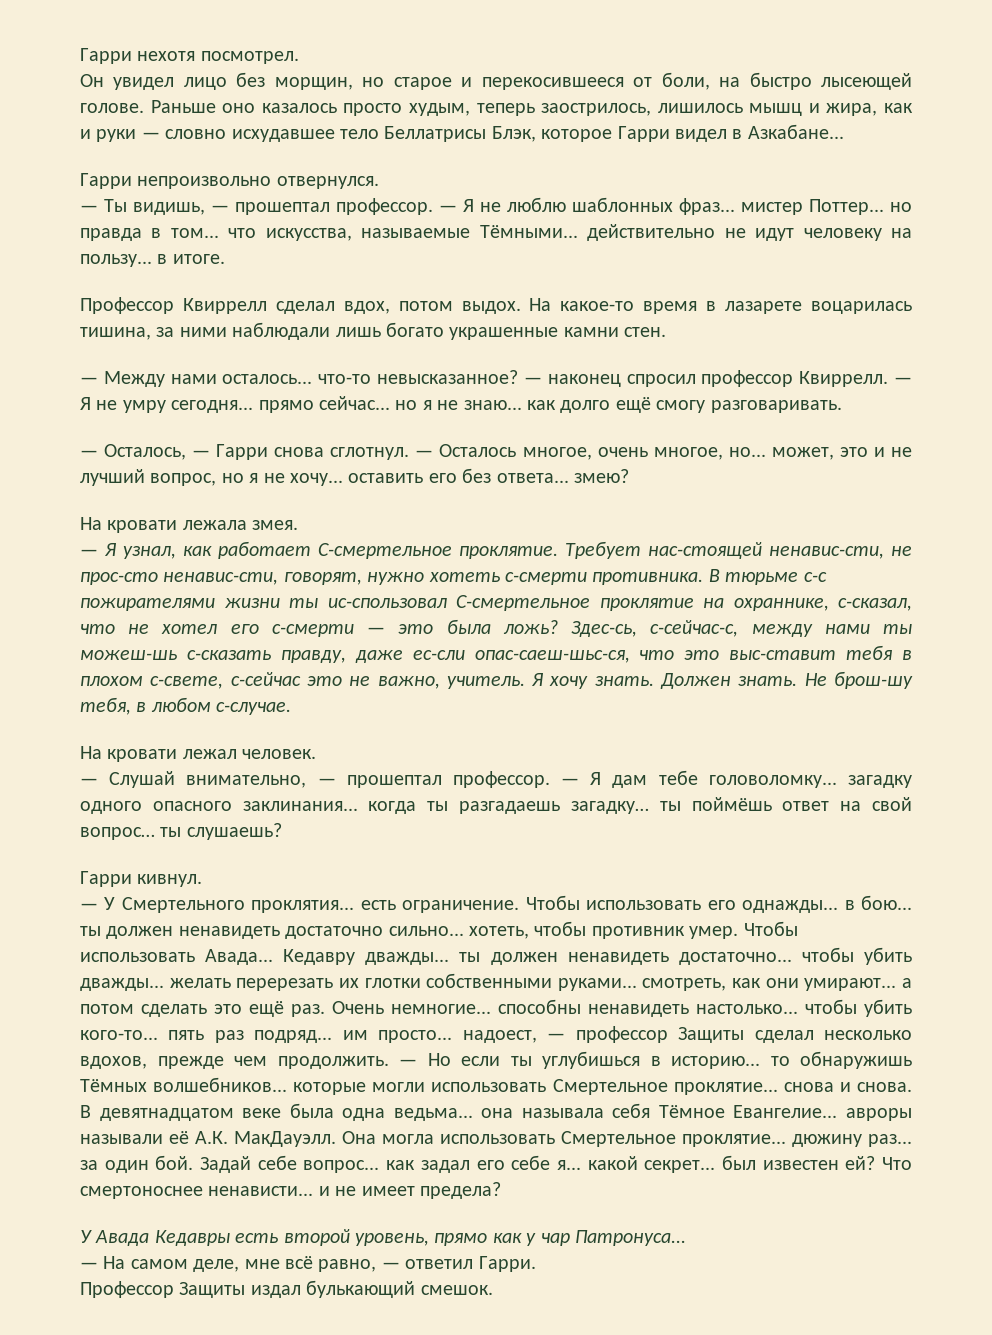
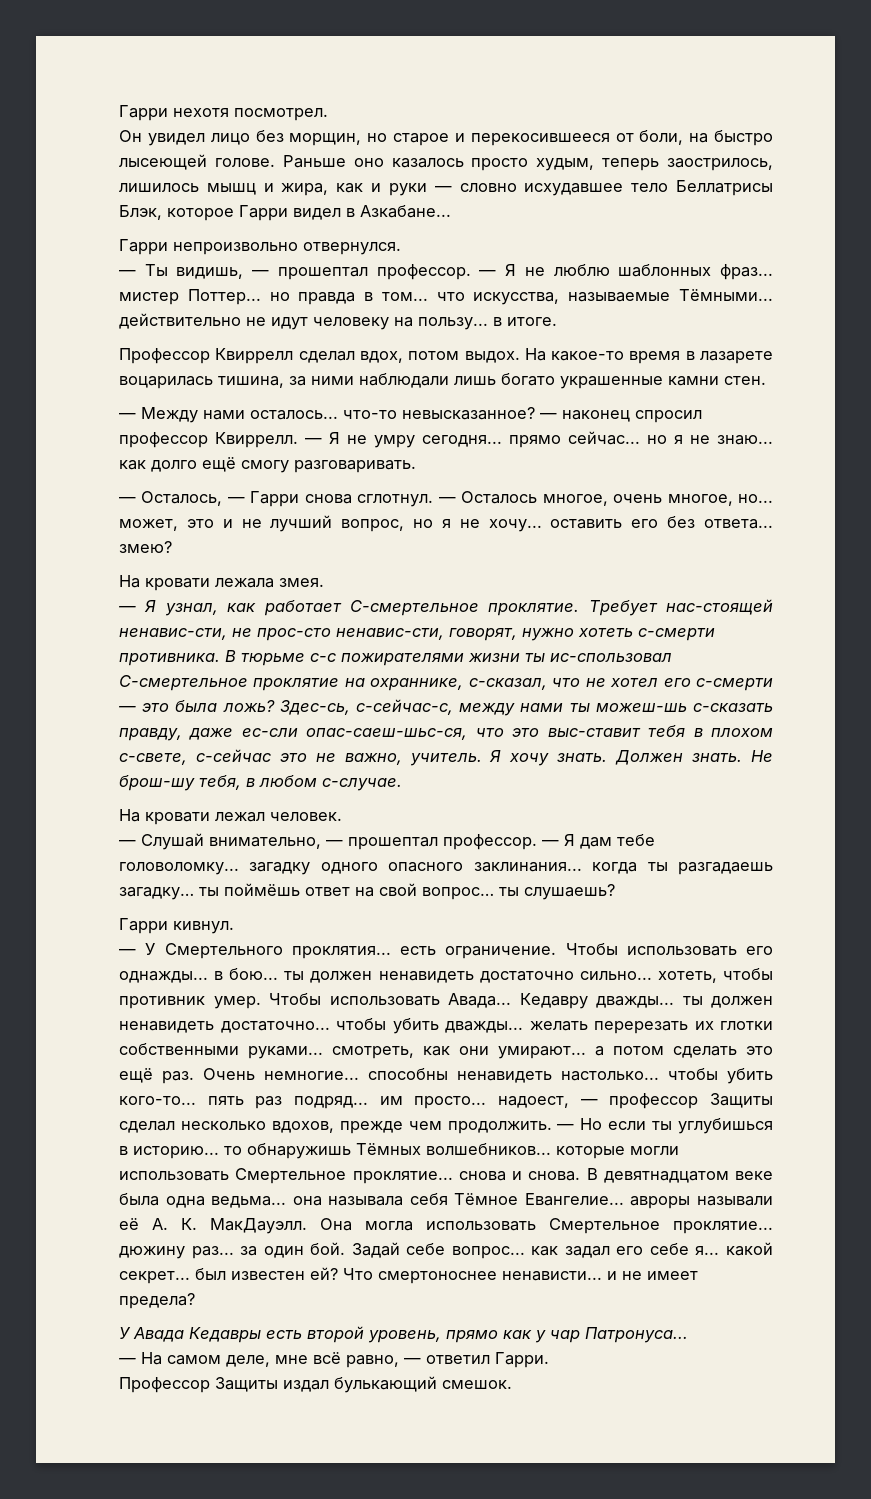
- В девятнадцатом веке была одна ведьма... она называла себя Тёмное Евангелие... авроры называли её А.К. МакДауэлл.
+ В девятнадцатом веке была одна ведьма... она называла себя Тёмное Евангелие... авроры называли её А. К. МакДауэлл.

